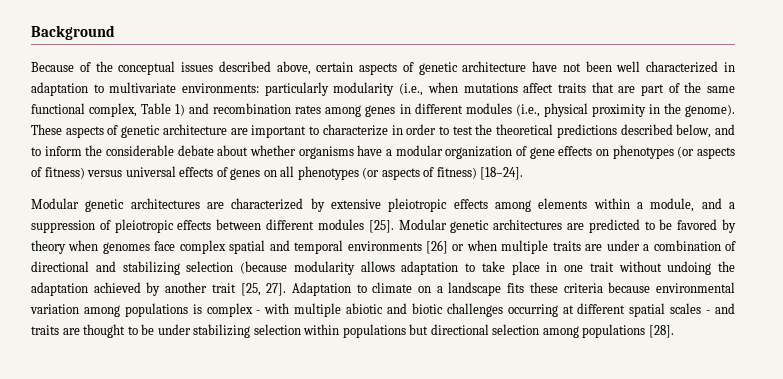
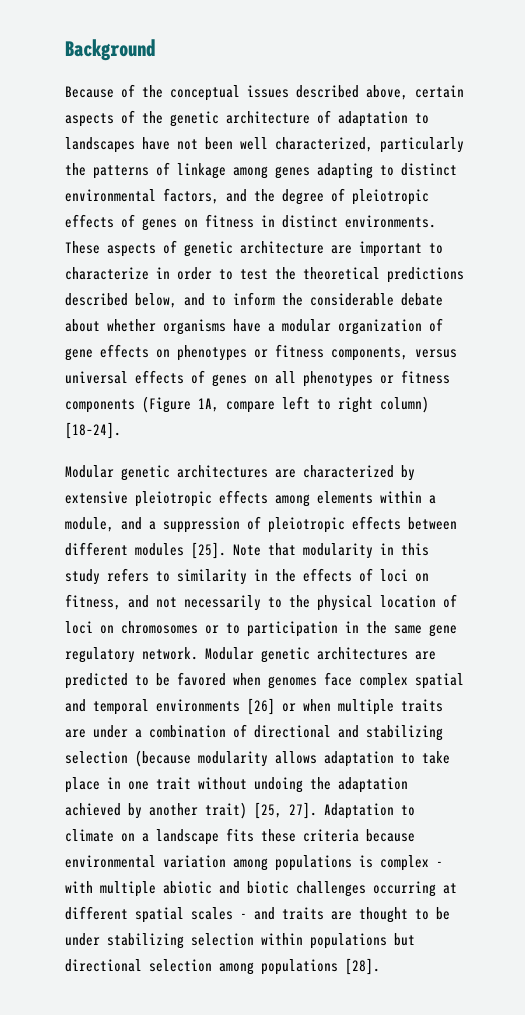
- Because of the conceptual issues described above, certain aspects of genetic architecture have not been well characterized in adaptation to multivariate environments: particularly modularity (i.e., when mutations affect traits that are part of the same functional complex, Table 1) and recombination rates among genes in different modules (i.e., physical proximity in the genome).
+ Because of the conceptual issues described above, certain aspects of the genetic architecture of adaptation to landscapes have not been well characterized, particularly the patterns of linkage among genes adapting to distinct environmental factors, and the degree of pleiotropic effects of genes on fitness in distinct environments.
- These aspects of genetic architecture are important to characterize in order to test the theoretical predictions described below, and to inform the considerable debate about whether organisms have a modular organization of gene effects on phenotypes (or aspects of fitness) versus universal effects of genes on all phenotypes (or aspects of fitness) [18–24].
+ These aspects of genetic architecture are important to characterize in order to test the theoretical predictions described below, and to inform the considerable debate about whether organisms have a modular organization of gene effects on phenotypes or fitness components, versus universal effects of genes on all phenotypes or fitness components (Figure 1A, compare left to right column) [18–24].
+ Note that modularity in this study refers to similarity in the effects of loci on fitness, and not necessarily to the physical location of loci on chromosomes or to participation in the same gene regulatory network.
- Modular genetic architectures are predicted to be favored by theory when genomes face complex spatial and temporal environments [26] or when multiple traits are under a combination of directional and stabilizing selection (because modularity allows adaptation to take place in one trait without undoing the adaptation achieved by another trait [25, 27].
+ Modular genetic architectures are predicted to be favored when genomes face complex spatial and temporal environments [26] or when multiple traits are under a combination of directional and stabilizing selection (because modularity allows adaptation to take place in one trait without undoing the adaptation achieved by another trait) [25, 27].

